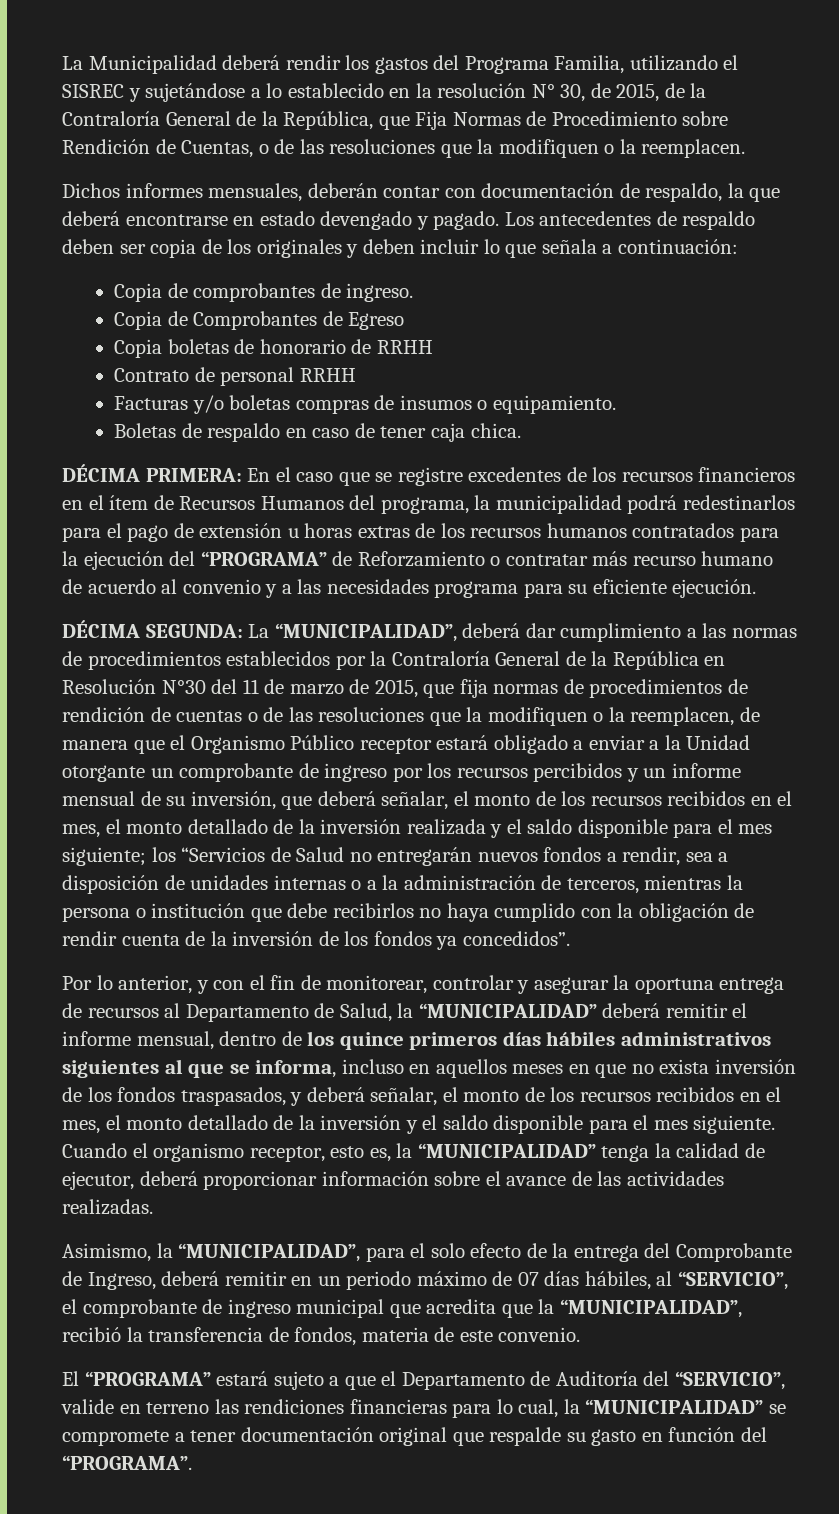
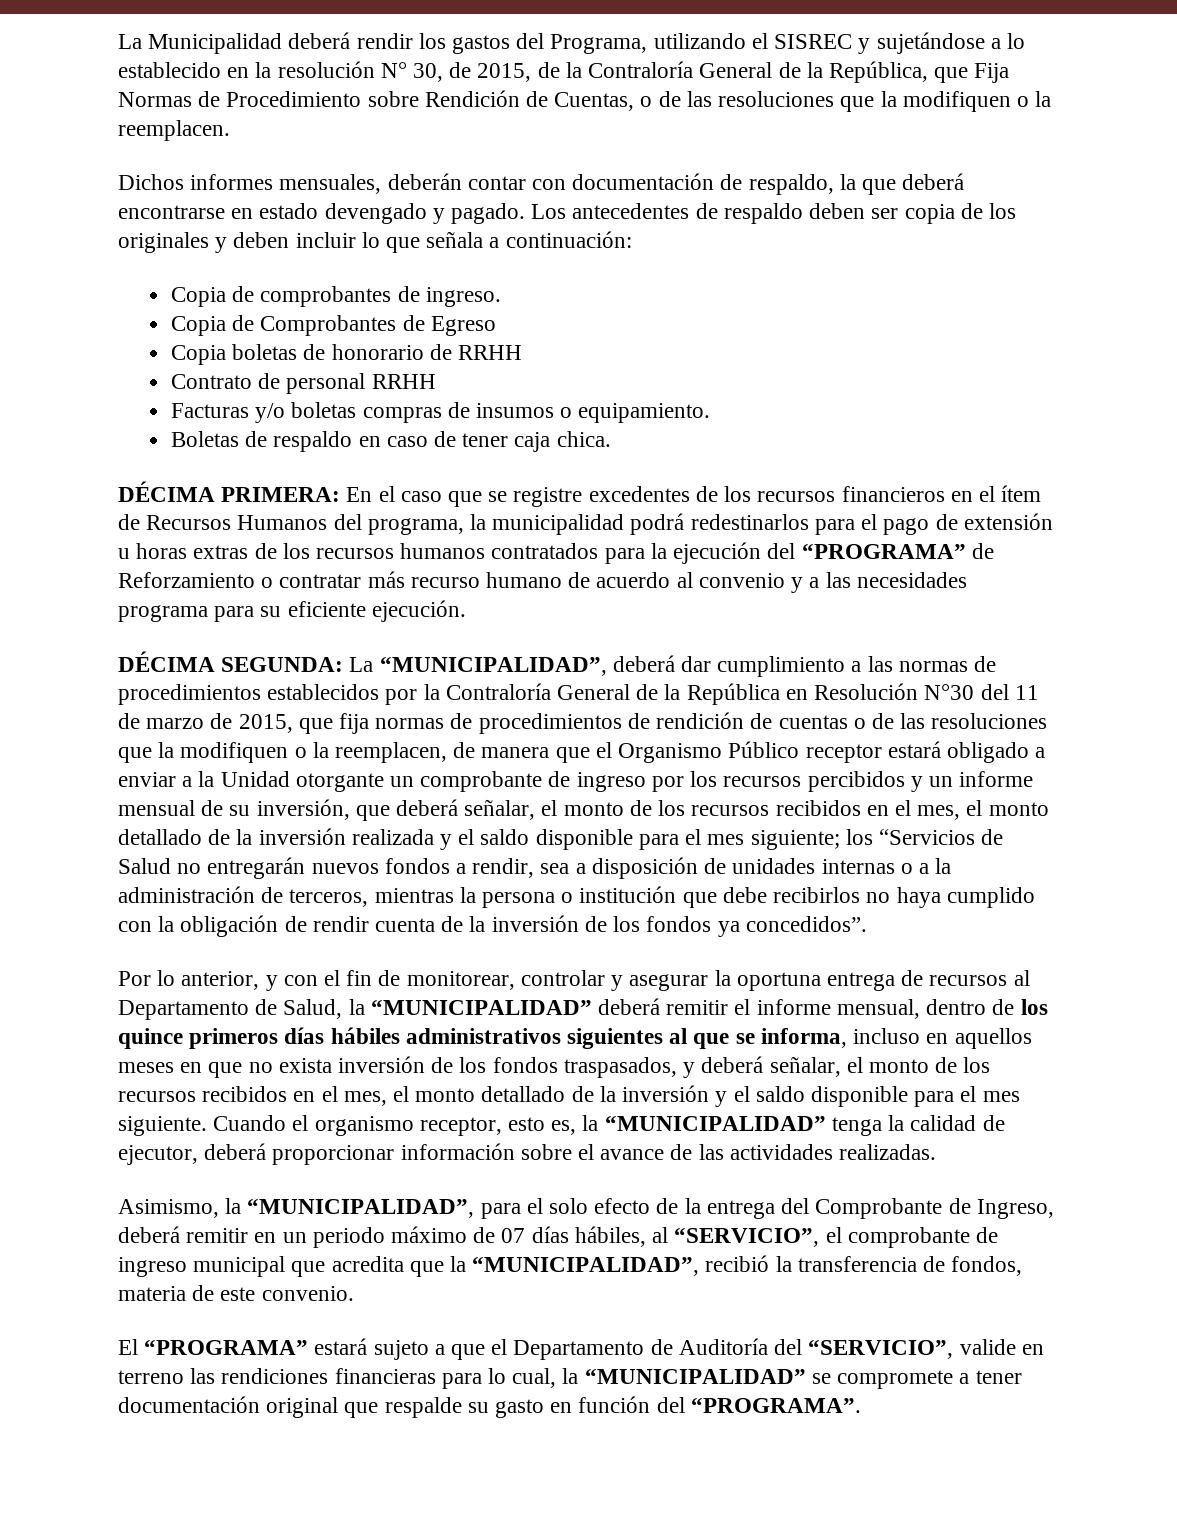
- La Municipalidad deberá rendir los gastos del Programa Familia, utilizando el SISREC y sujetándose a lo establecido en la resolución N° 30, de 2015, de la Contraloría General de la República, que Fija Normas de Procedimiento sobre Rendición de Cuentas, o de las resoluciones que la modifiquen o la reemplacen.
+ La Municipalidad deberá rendir los gastos del Programa, utilizando el SISREC y sujetándose a lo establecido en la resolución N° 30, de 2015, de la Contraloría General de la República, que Fija Normas de Procedimiento sobre Rendición de Cuentas, o de las resoluciones que la modifiquen o la reemplacen.

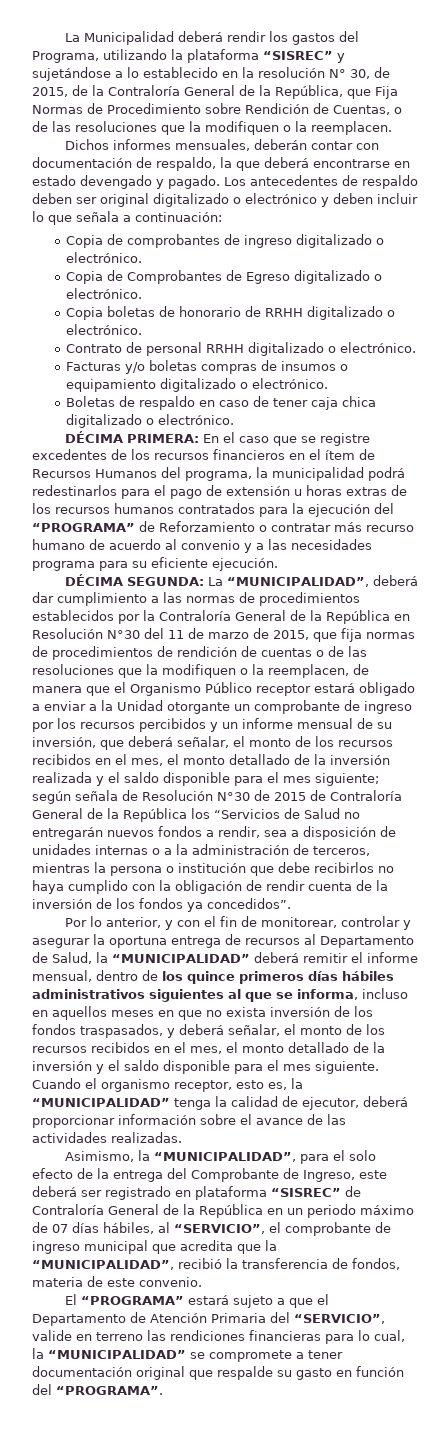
- La Municipalidad deberá rendir los gastos del Programa, utilizando el SISREC y sujetándose a lo establecido en la resolución N° 30, de 2015, de la Contraloría General de la República, que Fija Normas de Procedimiento sobre Rendición de Cuentas, o de las resoluciones que la modifiquen o la reemplacen.
+ La Municipalidad deberá rendir los gastos del Programa, utilizando la plataforma “SISREC” y sujetándose a lo establecido en la resolución N° 30, de 2015, de la Contraloría General de la República, que Fija Normas de Procedimiento sobre Rendición de Cuentas, o de las resoluciones que la modifiquen o la reemplacen.
- Los antecedentes de respaldo deben ser copia de los originales y deben incluir lo que señala a continuación:
+ Los antecedentes de respaldo deben ser original digitalizado o electrónico y deben incluir lo que señala a continuación:
- Copia de comprobantes de ingreso.
+ Copia de comprobantes de ingreso digitalizado o electrónico.
- Copia de Comprobantes de Egreso
+ Copia de Comprobantes de Egreso digitalizado o electrónico.
- Copia boletas de honorario de RRHH
+ Copia boletas de honorario de RRHH digitalizado o electrónico.
- Contrato de personal RRHH
+ Contrato de personal RRHH digitalizado o electrónico.
- Facturas y/o boletas compras de insumos o equipamiento.
+ Facturas y/o boletas compras de insumos o equipamiento digitalizado o electrónico.
- Boletas de respaldo en caso de tener caja chica.
+ Boletas de respaldo en caso de tener caja chica digitalizado o electrónico.
- los “Servicios de Salud no entregarán nuevos fondos a rendir, sea a disposición de unidades internas o a la administración de terceros, mientras la persona o institución que debe recibirlos no haya cumplido con la obligación de rendir cuenta de la inversión de los fondos ya concedidos”.
+ según señala de Resolución N°30 de 2015 de Contraloría General de la República los “Servicios de Salud no entregarán nuevos fondos a rendir, sea a disposición de unidades internas o a la administración de terceros, mientras la persona o institución que debe recibirlos no haya cumplido con la obligación de rendir cuenta de la inversión de los fondos ya concedidos”.
- Asimismo, la “MUNICIPALIDAD”, para el solo efecto de la entrega del Comprobante de Ingreso, deberá remitir en un periodo máximo de 07 días hábiles, al “SERVICIO”, el comprobante de ingreso municipal que acredita que la “MUNICIPALIDAD”, recibió la transferencia de fondos, materia de este convenio.
+ Asimismo, la “MUNICIPALIDAD”, para el solo efecto de la entrega del Comprobante de Ingreso, este deberá ser registrado en plataforma “SISREC” de Contraloría General de la República en un periodo máximo de 07 días hábiles, al “SERVICIO”, el comprobante de ingreso municipal que acredita que la “MUNICIPALIDAD”, recibió la transferencia de fondos, materia de este convenio.
- El “PROGRAMA” estará sujeto a que el Departamento de Auditoría del “SERVICIO”, valide en terreno las rendiciones financieras para lo cual, la “MUNICIPALIDAD” se compromete a tener documentación original que respalde su gasto en función del “PROGRAMA”.
+ El “PROGRAMA” estará sujeto a que el Departamento de Atención Primaria del “SERVICIO”, valide en terreno las rendiciones financieras para lo cual, la “MUNICIPALIDAD” se compromete a tener documentación original que respalde su gasto en función del “PROGRAMA”.

